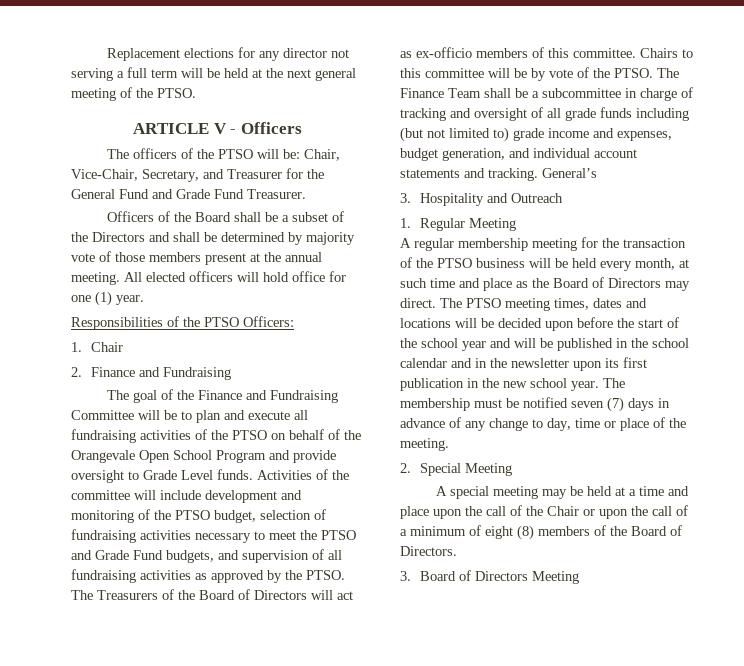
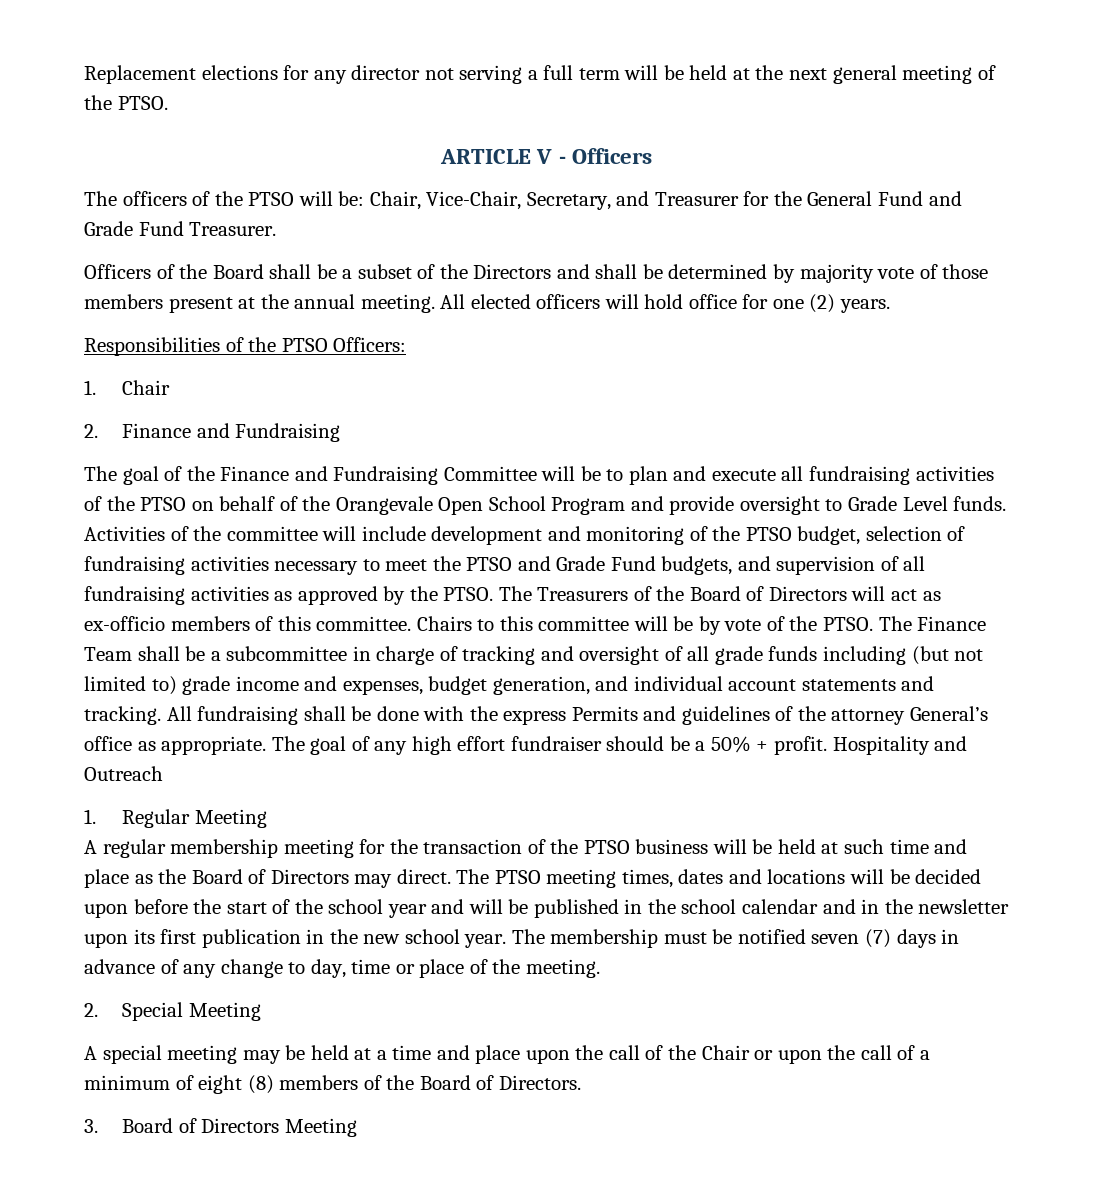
- All elected officers will hold office for one (1) year.
+ All elected officers will hold office for one (2) years.
- General’s
- 3. Hospitality and Outreach
+ All fundraising shall be done with the express Permits and guidelines of the attorney General’s office as appropriate. The goal of any high effort fundraiser should be a 50% + profit. Hospitality and Outreach
- A regular membership meeting for the transaction of the PTSO business will be held every month, at such time and place as the Board of Directors may direct.
+ A regular membership meeting for the transaction of the PTSO business will be held at such time and place as the Board of Directors may direct.

